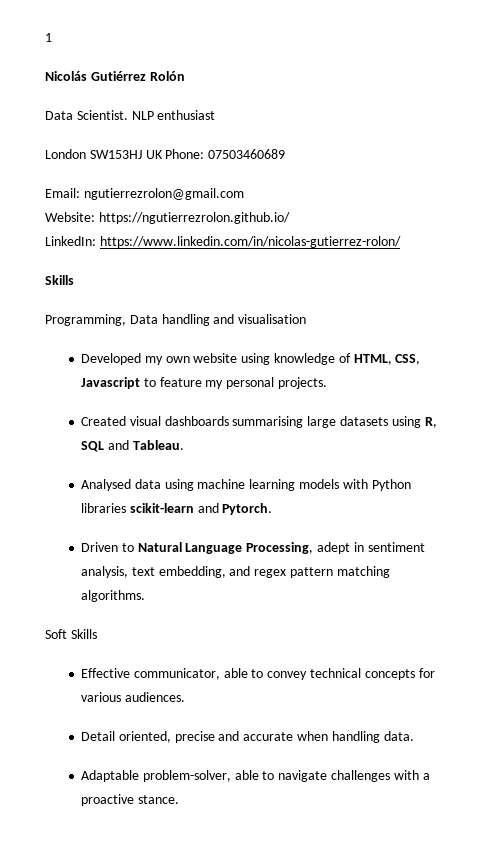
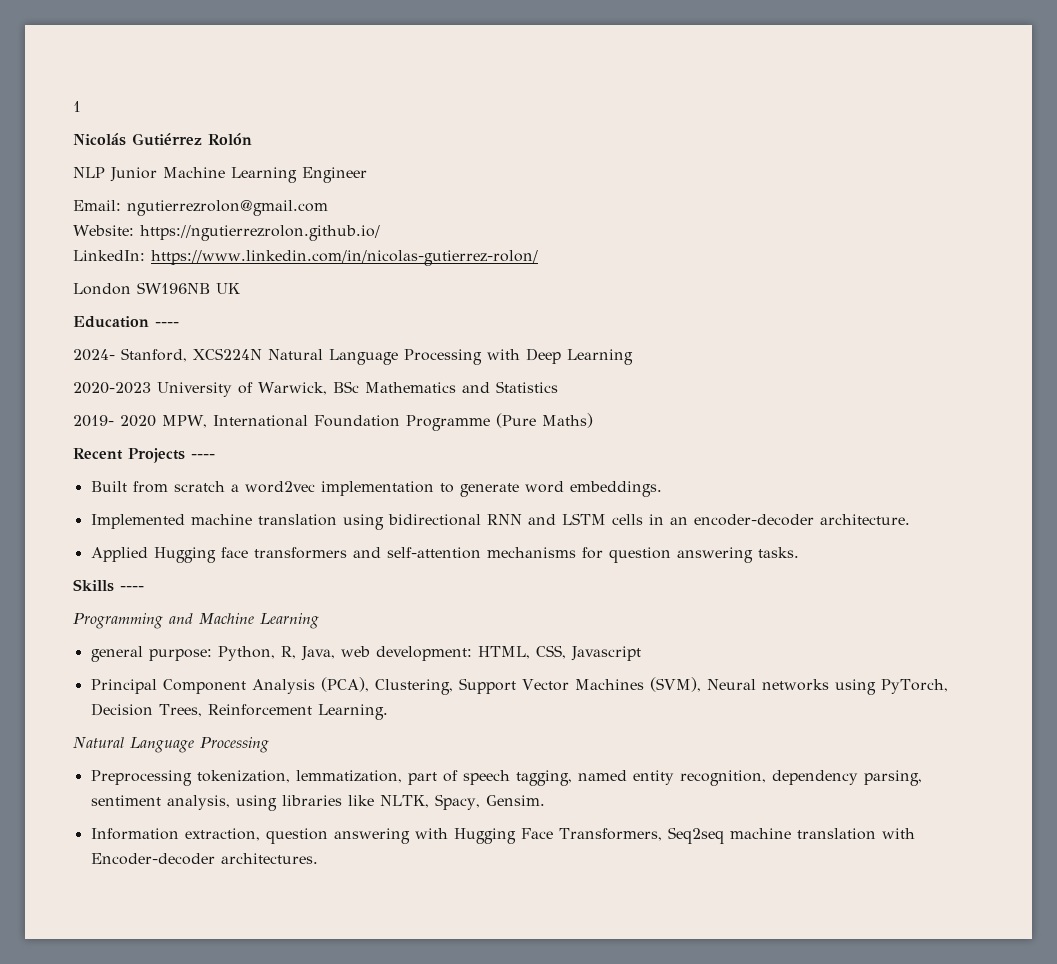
- Data Scientist. NLP enthusiast
- London SW153HJ UK Phone: 07503460689
+ NLP Junior Machine Learning Engineer
  LinkedIn: https://www.linkedin.com/in/nicolas-gutierrez-rolon/
- Skills
- Programming, Data handling and visualisation
- Developed my own website using knowledge of HTML, CSS, Javascript to feature my personal projects.
- Created visual dashboards summarising large datasets using R, SQL and Tableau.
- Analysed data using machine learning models with Python libraries scikit-learn and Pytorch.
- Driven to Natural Language Processing, adept in sentiment analysis, text embedding, and regex pattern matching algorithms.
- Soft Skills
- Effective communicator, able to convey technical concepts for various audiences.
- Detail oriented, precise and accurate when handling data.
- Adaptable problem-solver, able to navigate challenges with a proactive stance.
+ London SW196NB UK
+ Education ----
+ 2024- Stanford, XCS224N Natural Language Processing with Deep Learning
+ 2020-2023 University of Warwick, BSc Mathematics and Statistics
+ 2019- 2020 MPW, International Foundation Programme (Pure Maths)
+ Recent Projects ----
+ Built from scratch a word2vec implementation to generate word embeddings.
+ Implemented machine translation using bidirectional RNN and LSTM cells in an encoder-decoder architecture.
+ Applied Hugging face transformers and self-attention mechanisms for question answering tasks.
+ Skills ----
+ Programming and Machine Learning
+ general purpose: Python, R, Java, web development: HTML, CSS, Javascript
+ Principal Component Analysis (PCA), Clustering, Support Vector Machines (SVM), Neural networks using PyTorch, Decision Trees, Reinforcement Learning.
+ Natural Language Processing
+ Preprocessing tokenization, lemmatization, part of speech tagging, named entity recognition, dependency parsing, sentiment analysis, using libraries like NLTK, Spacy, Gensim.
+ Information extraction, question answering with Hugging Face Transformers, Seq2seq machine translation with Encoder-decoder architectures.

